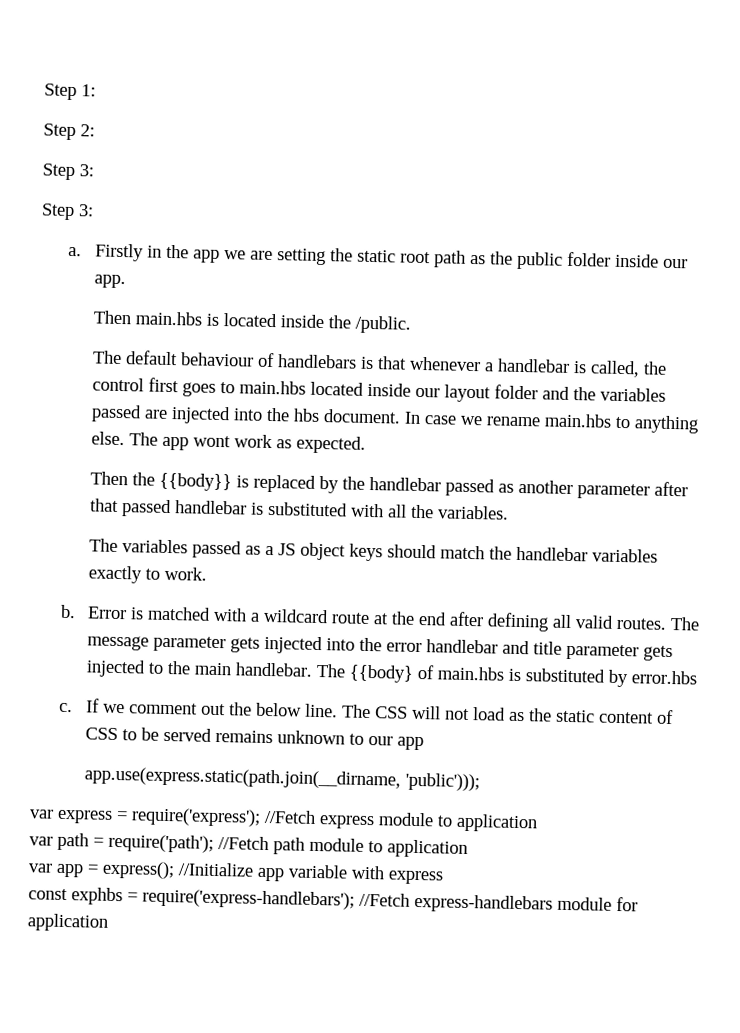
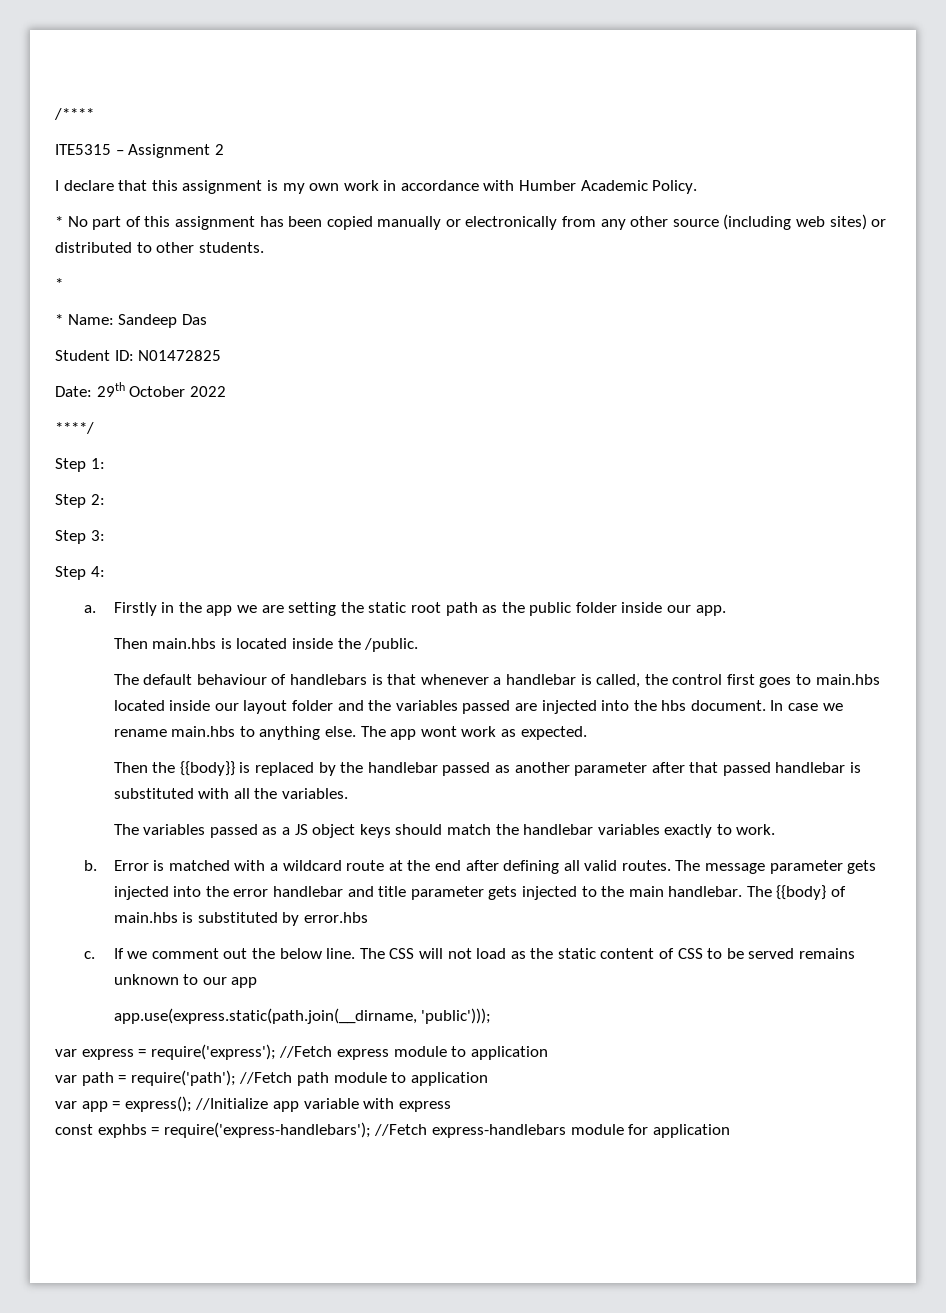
+ /****
+ ITE5315 – Assignment 2
+ I declare that this assignment is my own work in accordance with Humber Academic Policy.
+ * No part of this assignment has been copied manually or electronically from any other source (including web sites) or distributed to other students.
+ *
+ * Name: Sandeep Das
+ Student ID: N01472825
+ Date: 29th October 2022
+ ****/
  Step 2:
  Step 3:
- Step 3:
+ Step 4:

